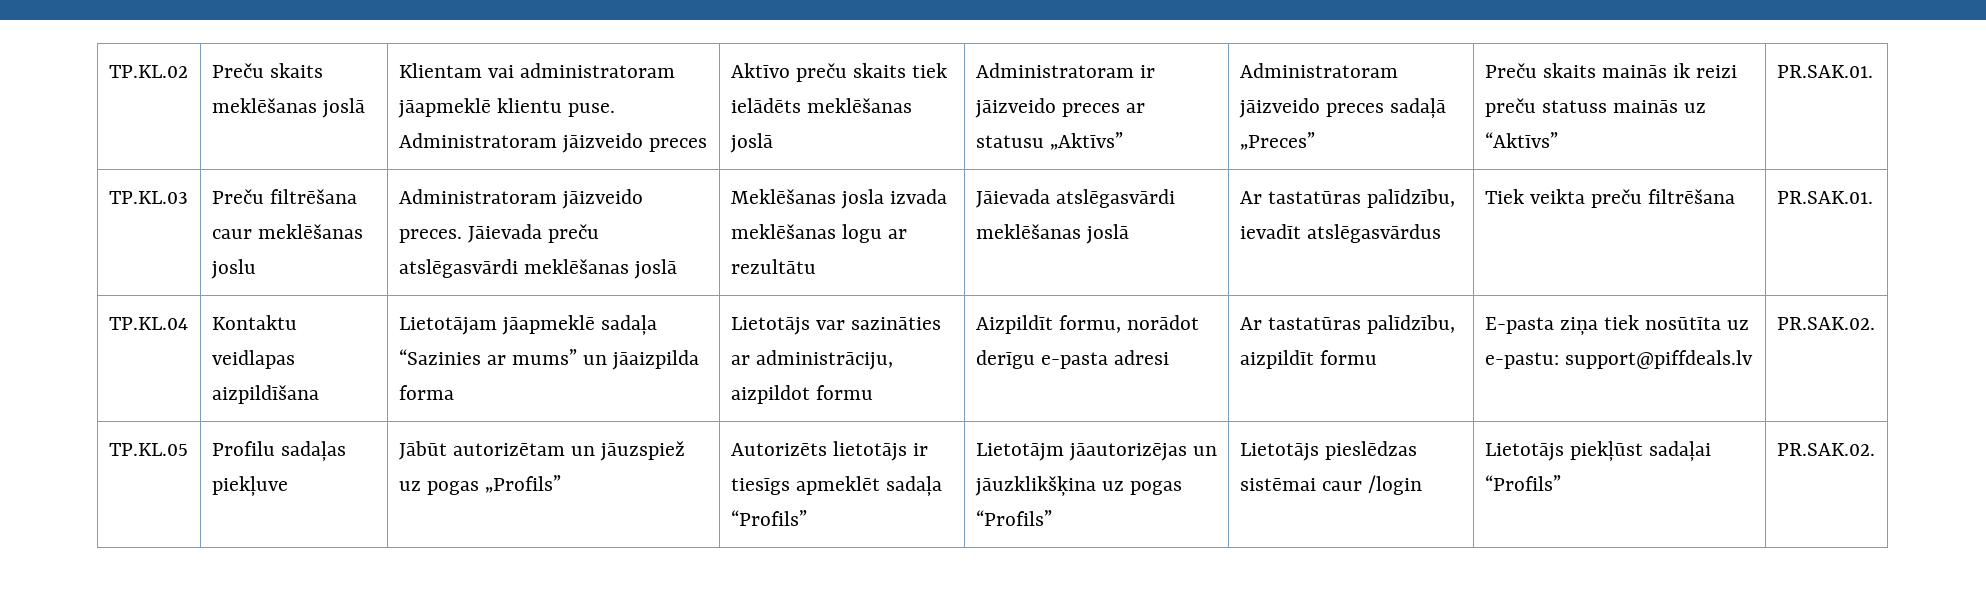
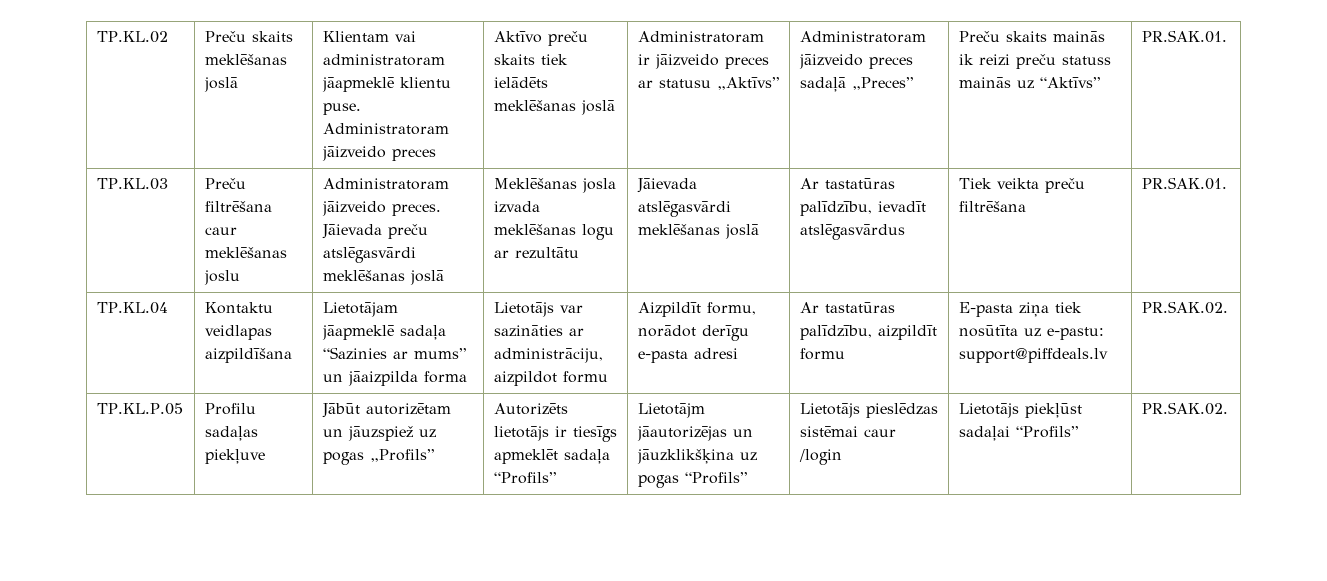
- TP.KL.05 | Profilu sadaļas piekļuve | Jābūt autorizētam un jāuzspiež uz pogas „Profils” | Autorizēts lietotājs ir tiesīgs apmeklēt sadaļa “Profils” | Lietotājm jāautorizējas un jāuzklikšķina uz pogas “Profils” | Lietotājs pieslēdzas sistēmai caur /login | Lietotājs piekļūst sadaļai “Profils” | PR.SAK.02.
+ TP.KL.P.05 | Profilu sadaļas piekļuve | Jābūt autorizētam un jāuzspiež uz pogas „Profils” | Autorizēts lietotājs ir tiesīgs apmeklēt sadaļa “Profils” | Lietotājm jāautorizējas un jāuzklikšķina uz pogas “Profils” | Lietotājs pieslēdzas sistēmai caur /login | Lietotājs piekļūst sadaļai “Profils” | PR.SAK.02.

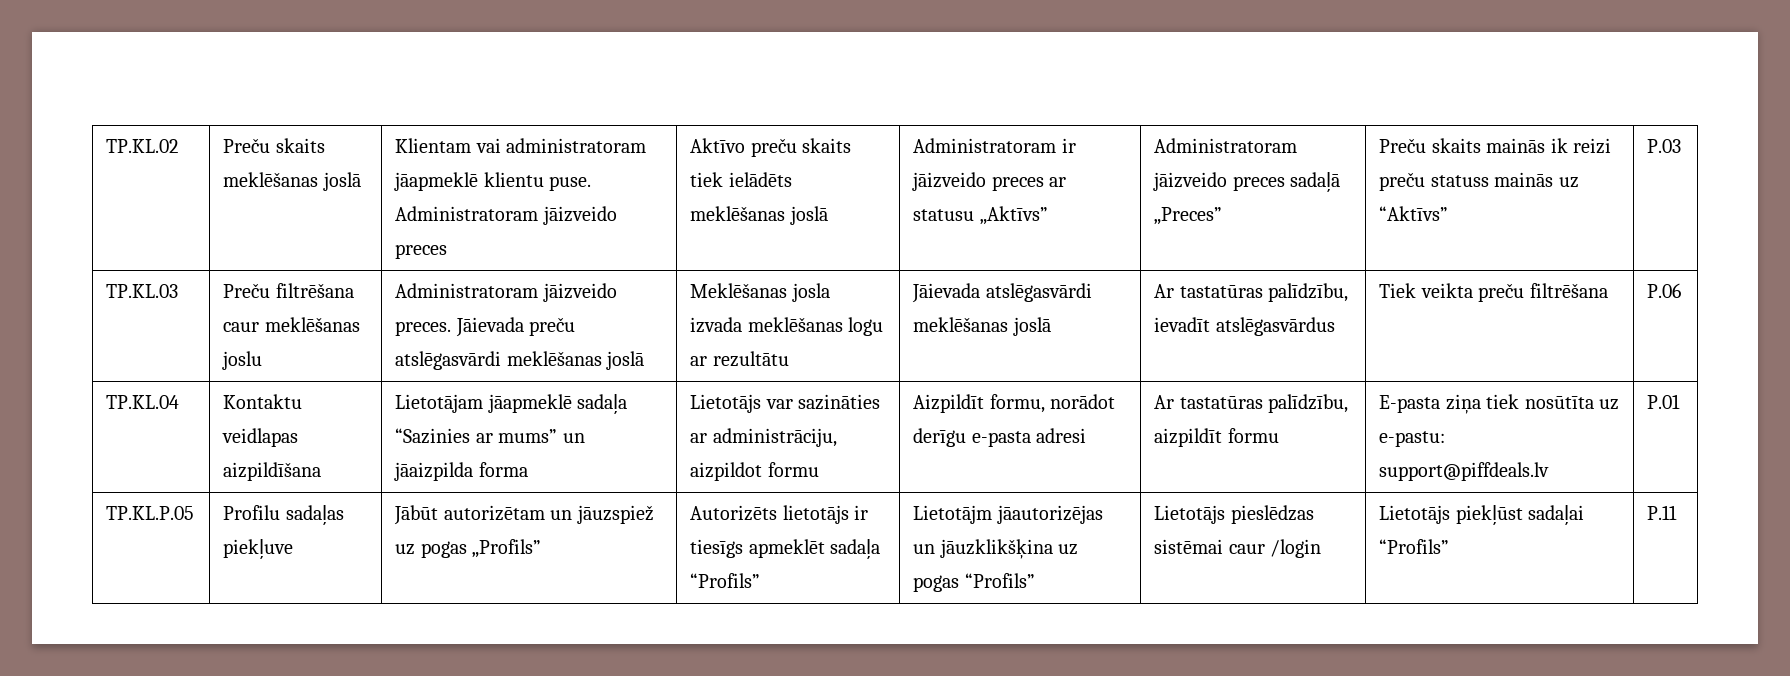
- Preču skaits mainās ik reizi preču statuss mainās uz “Aktīvs” | PR.SAK.01.
+ Preču skaits mainās ik reizi preču statuss mainās uz “Aktīvs” | P.03
- TP.KL.03 | Preču filtrēšana caur meklēšanas joslu | Administratoram jāizveido preces. Jāievada preču atslēgasvārdi meklēšanas joslā | Meklēšanas josla izvada meklēšanas logu ar rezultātu | Jāievada atslēgasvārdi meklēšanas joslā | Ar tastatūras palīdzību, ievadīt atslēgasvārdus | Tiek veikta preču filtrēšana | PR.SAK.01.
+ TP.KL.03 | Preču filtrēšana caur meklēšanas joslu | Administratoram jāizveido preces. Jāievada preču atslēgasvārdi meklēšanas joslā | Meklēšanas josla izvada meklēšanas logu ar rezultātu | Jāievada atslēgasvārdi meklēšanas joslā | Ar tastatūras palīdzību, ievadīt atslēgasvārdus | Tiek veikta preču filtrēšana | P.06
- TP.KL.04 | Kontaktu veidlapas aizpildīšana | Lietotājam jāapmeklē sadaļa “Sazinies ar mums” un jāaizpilda forma | Lietotājs var sazināties ar administrāciju, aizpildot formu | Aizpildīt formu, norādot derīgu e-pasta adresi | Ar tastatūras palīdzību, aizpildīt formu | E-pasta ziņa tiek nosūtīta uz e-pastu: support@piffdeals.lv | PR.SAK.02.
+ TP.KL.04 | Kontaktu veidlapas aizpildīšana | Lietotājam jāapmeklē sadaļa “Sazinies ar mums” un jāaizpilda forma | Lietotājs var sazināties ar administrāciju, aizpildot formu | Aizpildīt formu, norādot derīgu e-pasta adresi | Ar tastatūras palīdzību, aizpildīt formu | E-pasta ziņa tiek nosūtīta uz e-pastu: support@piffdeals.lv | P.01
- TP.KL.P.05 | Profilu sadaļas piekļuve | Jābūt autorizētam un jāuzspiež uz pogas „Profils” | Autorizēts lietotājs ir tiesīgs apmeklēt sadaļa “Profils” | Lietotājm jāautorizējas un jāuzklikšķina uz pogas “Profils” | Lietotājs pieslēdzas sistēmai caur /login | Lietotājs piekļūst sadaļai “Profils” | PR.SAK.02.
+ TP.KL.P.05 | Profilu sadaļas piekļuve | Jābūt autorizētam un jāuzspiež uz pogas „Profils” | Autorizēts lietotājs ir tiesīgs apmeklēt sadaļa “Profils” | Lietotājm jāautorizējas un jāuzklikšķina uz pogas “Profils” | Lietotājs pieslēdzas sistēmai caur /login | Lietotājs piekļūst sadaļai “Profils” | P.11

